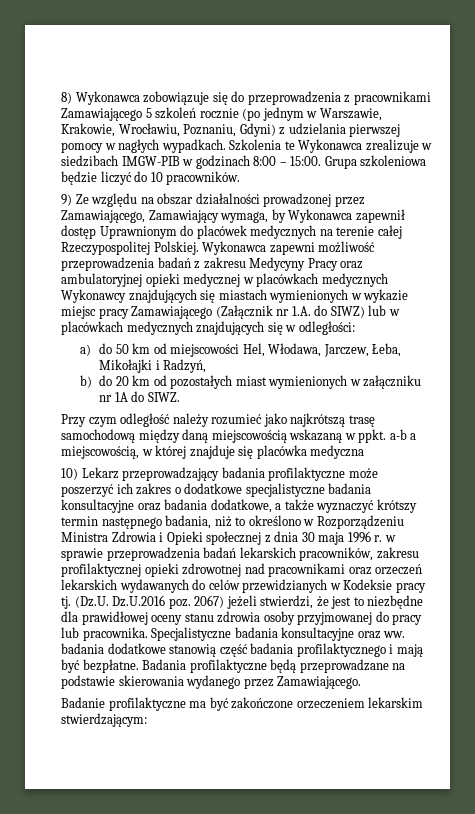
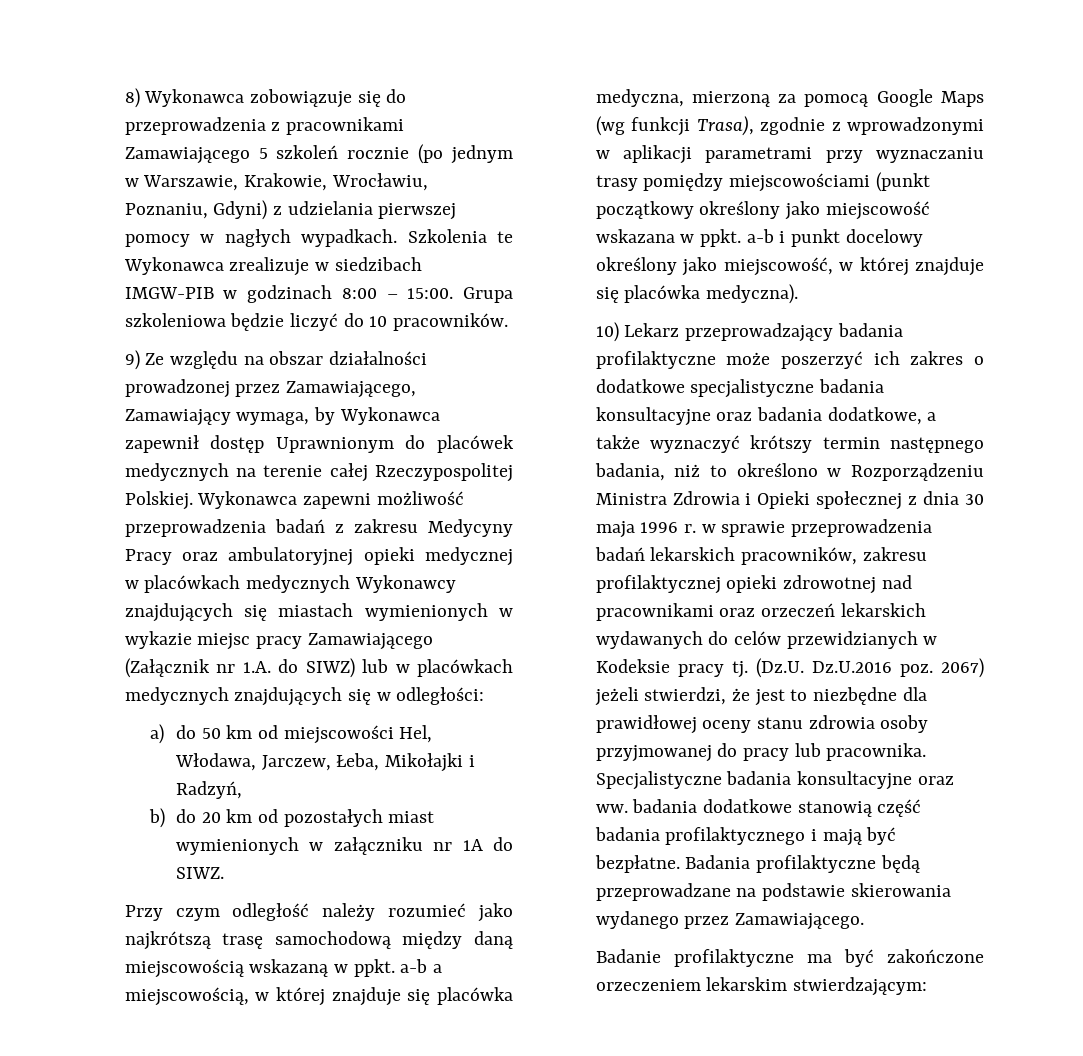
- Przy czym odległość należy rozumieć jako najkrótszą trasę samochodową między daną miejscowością wskazaną w ppkt. a-b a miejscowością, w której znajduje się placówka medyczna
+ Przy czym odległość należy rozumieć jako najkrótszą trasę samochodową między daną miejscowością wskazaną w ppkt. a-b a miejscowością, w której znajduje się placówka medyczna, mierzoną za pomocą Google Maps (wg funkcji Trasa), zgodnie z wprowadzonymi w aplikacji parametrami przy wyznaczaniu trasy pomiędzy miejscowościami (punkt początkowy określony jako miejscowość wskazana w ppkt. a-b i punkt docelowy określony jako miejscowość, w której znajduje się placówka medyczna).

